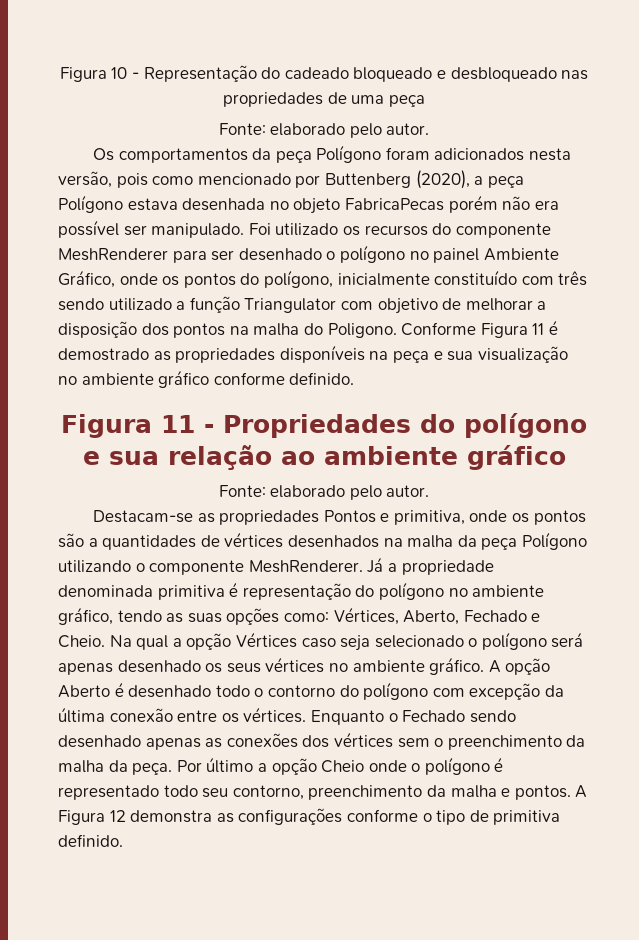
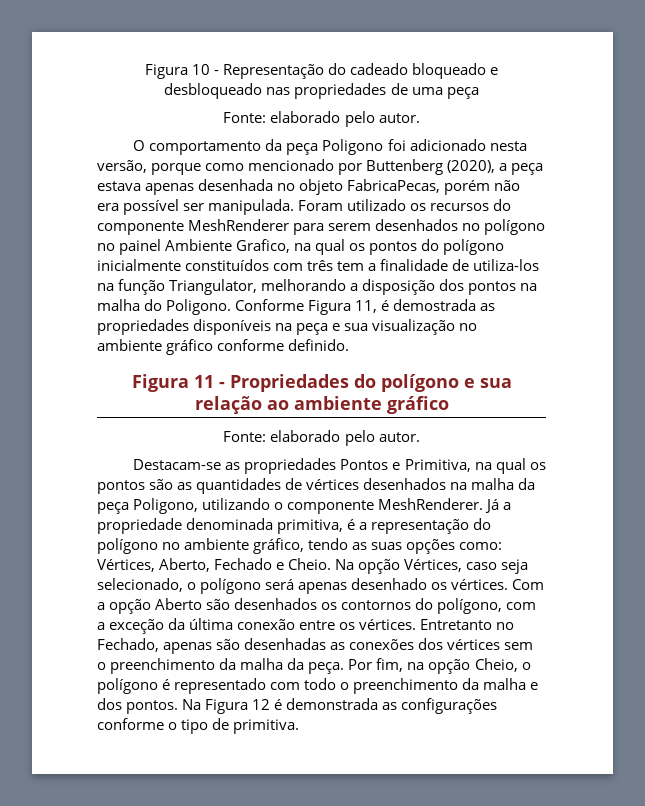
- Os comportamentos da peça Polígono foram adicionados nesta versão, pois como mencionado por Buttenberg (2020), a peça Polígono estava desenhada no objeto FabricaPecas porém não era possível ser manipulado. Foi utilizado os recursos do componente MeshRenderer para ser desenhado o polígono no painel Ambiente Gráfico, onde os pontos do polígono, inicialmente constituído com três sendo utilizado a função Triangulator com objetivo de melhorar a disposição dos pontos na malha do Poligono.
+ O comportamento da peça Poligono foi adicionado nesta versão, porque como mencionado por Buttenberg (2020), a peça estava apenas desenhada no objeto FabricaPecas, porém não era possível ser manipulada. Foram utilizado os recursos do componente MeshRenderer para serem desenhados no polígono no painel Ambiente Grafico, na qual os pontos do polígono inicialmente constituídos com três tem a finalidade de utiliza-los na função Triangulator, melhorando a disposição dos pontos na malha do Poligono.
- Conforme Figura 11 é demostrado as propriedades disponíveis na peça e sua visualização no ambiente gráfico conforme definido.
+ Conforme Figura 11, é demostrada as propriedades disponíveis na peça e sua visualização no ambiente gráfico conforme definido.
- Destacam-se as propriedades Pontos e primitiva, onde os pontos são a quantidades de vértices desenhados na malha da peça Polígono utilizando o componente MeshRenderer.
+ Destacam-se as propriedades Pontos e Primitiva, na qual os pontos são as quantidades de vértices desenhados na malha da peça Poligono, utilizando o componente MeshRenderer.
- Já a propriedade denominada primitiva é representação do polígono no ambiente gráfico, tendo as suas opções como: Vértices, Aberto, Fechado e Cheio.
+ Já a propriedade denominada primitiva, é a representação do polígono no ambiente gráfico, tendo as suas opções como: Vértices, Aberto, Fechado e Cheio.
- Na qual a opção Vértices caso seja selecionado o polígono será apenas desenhado os seus vértices no ambiente gráfico. A opção Aberto é desenhado todo o contorno do polígono com excepção da última conexão entre os vértices.
+ Na opção Vértices, caso seja selecionado, o polígono será apenas desenhado os vértices. Com a opção Aberto são desenhados os contornos do polígono, com a exceção da última conexão entre os vértices.
- Enquanto o Fechado sendo desenhado apenas as conexões dos vértices sem o preenchimento da malha da peça.
+ Entretanto no Fechado, apenas são desenhadas as conexões dos vértices sem o preenchimento da malha da peça.
- Por último a opção Cheio onde o polígono é representado todo seu contorno, preenchimento da malha e pontos. A Figura 12 demonstra as configurações conforme o tipo de primitiva definido.
+ Por fim, na opção Cheio, o polígono é representado com todo o preenchimento da malha e dos pontos. Na Figura 12 é demonstrada as configurações conforme o tipo de primitiva.

